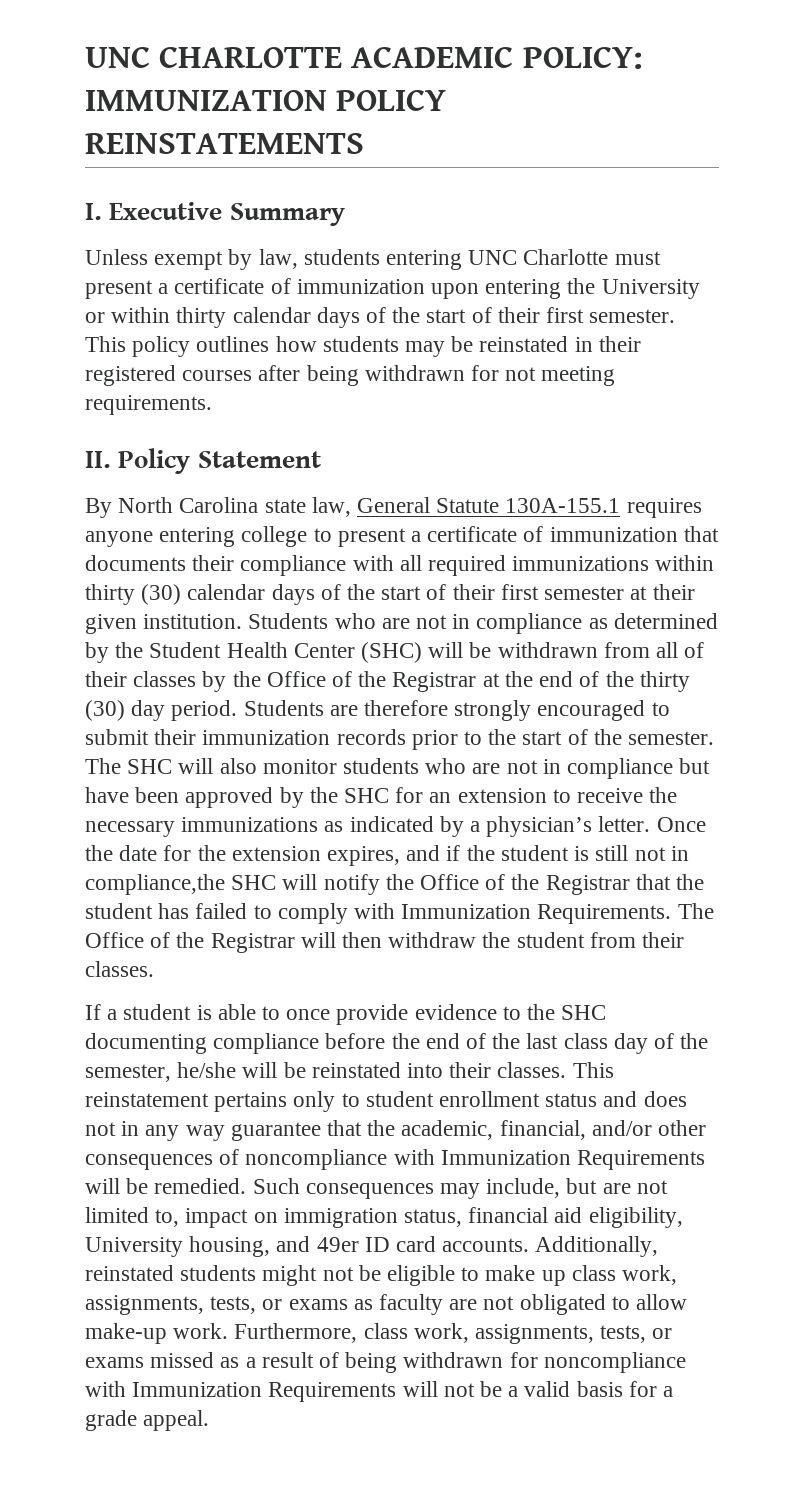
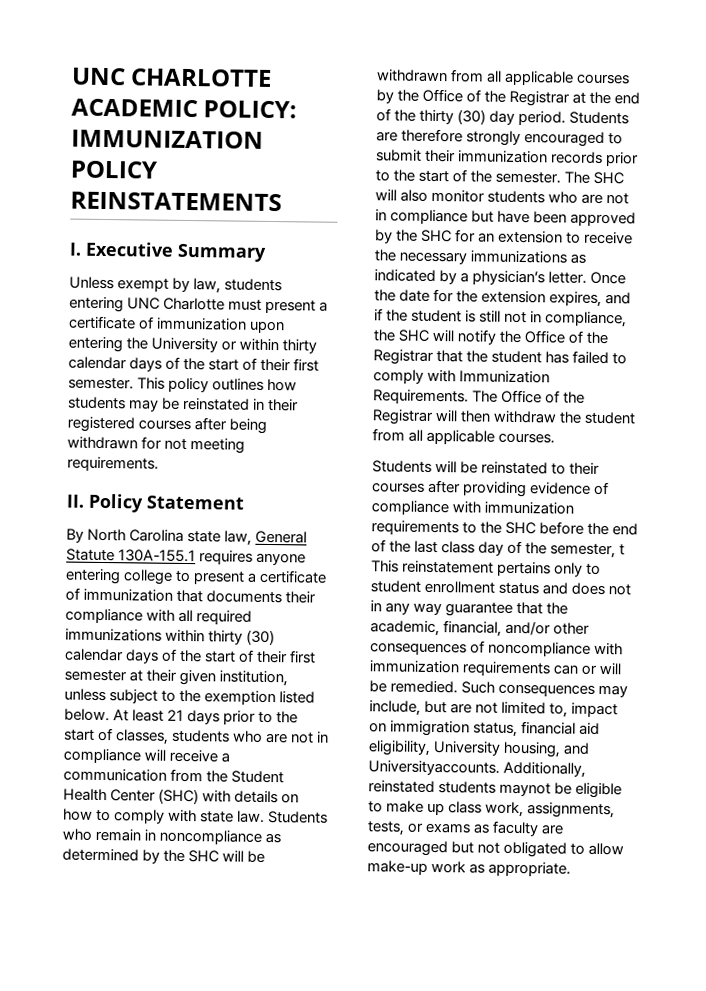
- By North Carolina state law, General Statute 130A-155.1 requires anyone entering college to present a certificate of immunization that documents their compliance with all required immunizations within thirty (30) calendar days of the start of their first semester at their given institution. Students who are not in compliance as determined by the Student Health Center (SHC) will be withdrawn from all of their classes by the Office of the Registrar at the end of the thirty (30) day period.
+ By North Carolina state law, General Statute 130A-155.1 requires anyone entering college to present a certificate of immunization that documents their compliance with all required immunizations within thirty (30) calendar days of the start of their first semester at their given institution, unless subject to the exemption listed below. At least 21 days prior to the start of classes, students who are not in compliance will receive a communication from the Student Health Center (SHC) with details on how to comply with state law. Students who remain in noncompliance as determined by the SHC will be withdrawn from all applicable courses by the Office of the Registrar at the end of the thirty (30) day period.
- Once the date for the extension expires, and if the student is still not in compliance,the SHC will notify the Office of the Registrar that the student has failed to comply with Immunization Requirements.
+ Once the date for the extension expires, and if the student is still not in compliance, the SHC will notify the Office of the Registrar that the student has failed to comply with Immunization Requirements.
- The Office of the Registrar will then withdraw the student from their classes.
- If a student is able to once provide evidence to the SHC documenting compliance before the end of the last class day of the semester, he/she will be reinstated into their classes. This reinstatement pertains only to student enrollment status and does not in any way guarantee that the academic, financial, and/or other consequences of noncompliance with Immunization Requirements will be remedied.
+ The Office of the Registrar will then withdraw the student from all applicable courses.
+ Students will be reinstated to their courses after providing evidence of compliance with immunization requirements to the SHC before the end of the last class day of the semester, t This reinstatement pertains only to student enrollment status and does not in any way guarantee that the academic, financial, and/or other consequences of noncompliance with immunization requirements can or will be remedied.
- Such consequences may include, but are not limited to, impact on immigration status, financial aid eligibility, University housing, and 49er ID card accounts.
+ Such consequences may include, but are not limited to, impact on immigration status, financial aid eligibility, University housing, and Universityaccounts.
- Additionally, reinstated students might not be eligible to make up class work, assignments, tests, or exams as faculty are not obligated to allow make-up work. Furthermore, class work, assignments, tests, or exams missed as a result of being withdrawn for noncompliance with Immunization Requirements will not be a valid basis for a grade appeal.
+ Additionally, reinstated students maynot be eligible to make up class work, assignments, tests, or exams as faculty are encouraged but not obligated to allow make-up work as appropriate.

